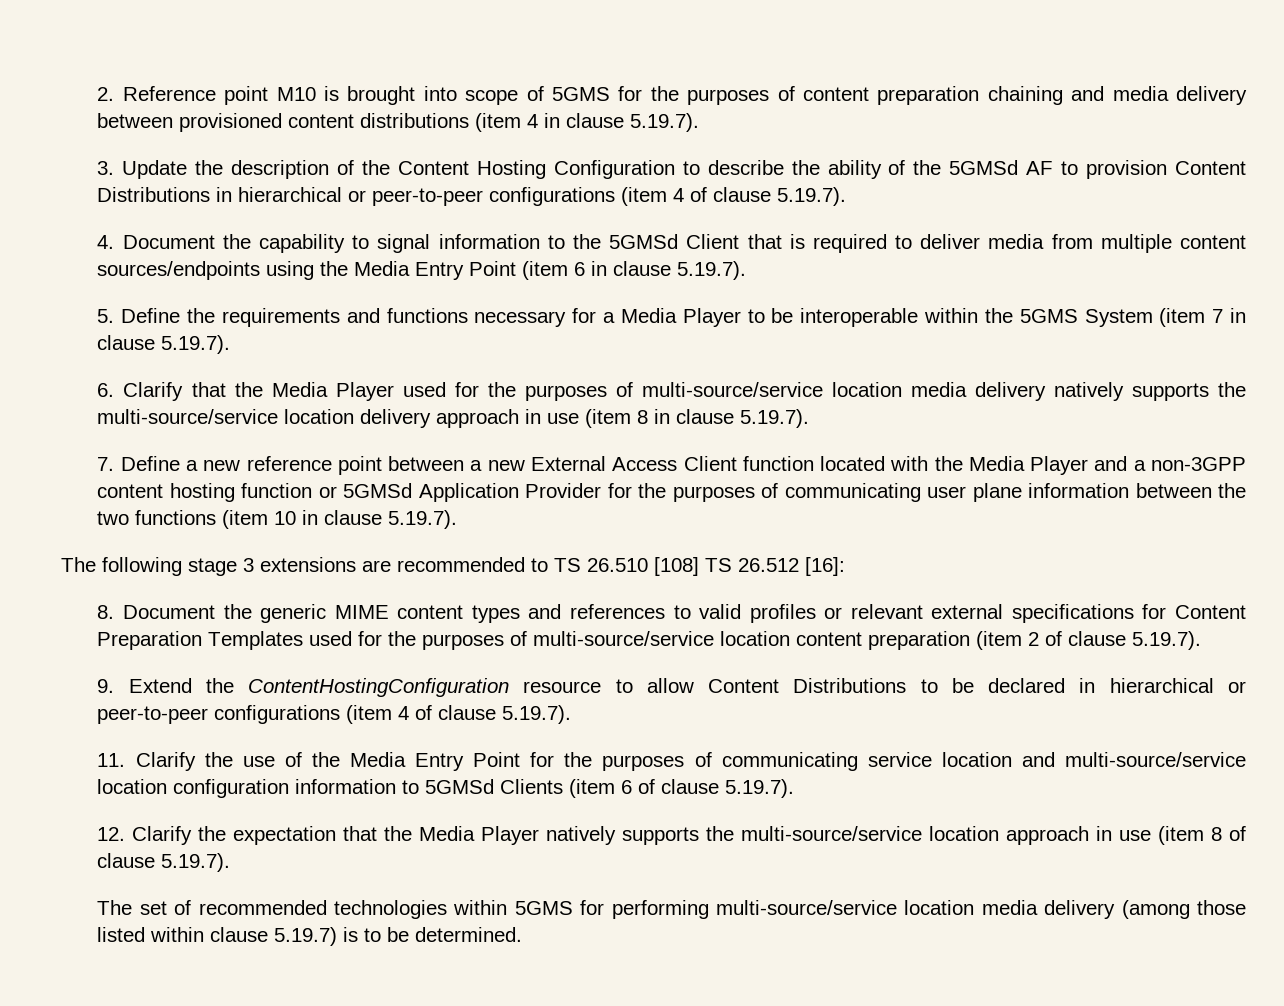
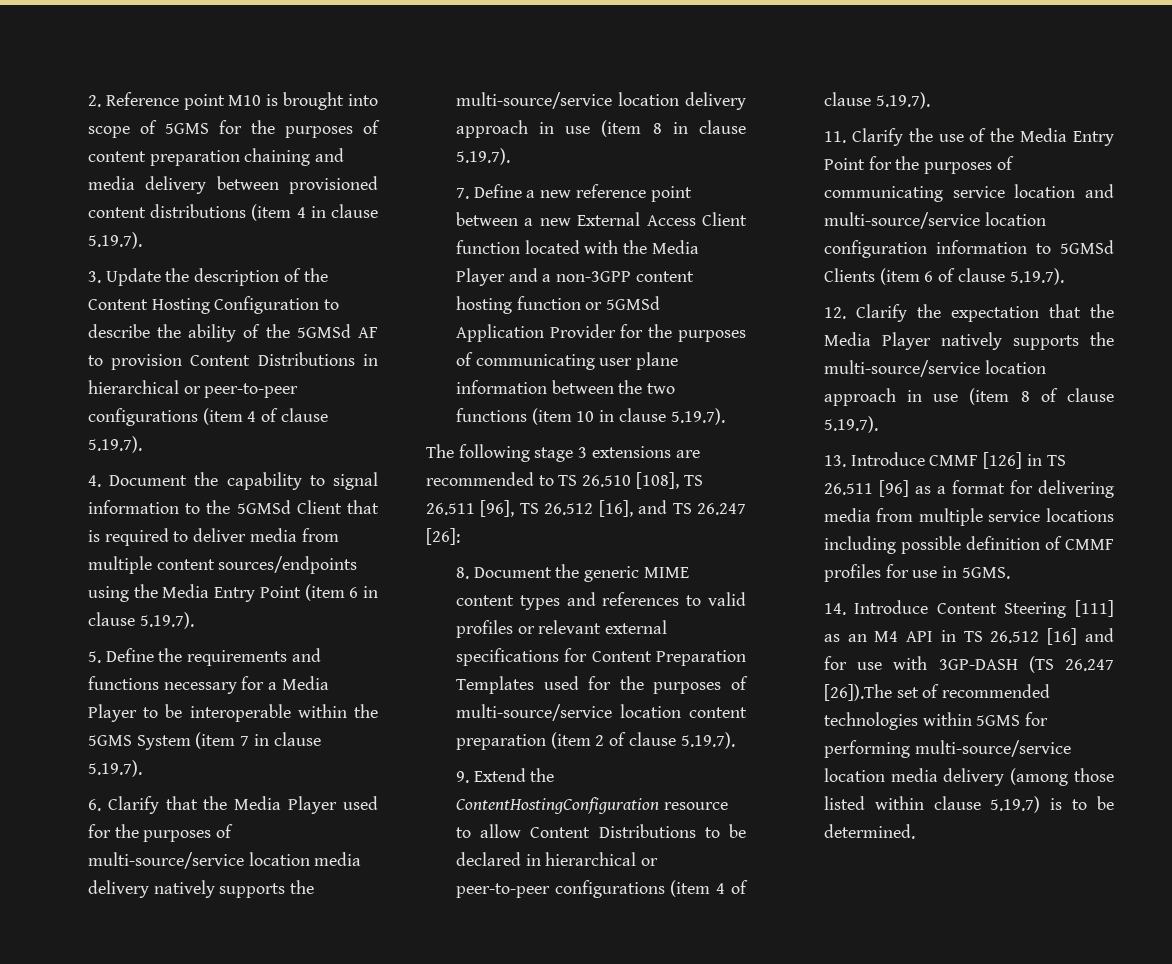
- The following stage 3 extensions are recommended to TS 26.510 [108] TS 26.512 [16]:
+ The following stage 3 extensions are recommended to TS 26.510 [108], TS 26.511 [96], TS 26.512 [16], and TS 26.247 [26]:
- The set of recommended technologies within 5GMS for performing multi-source/service location media delivery (among those listed within clause 5.19.7) is to be determined.
+ 13. Introduce CMMF [126] in TS 26.511 [96] as a format for delivering media from multiple service locations including possible definition of CMMF profiles for use in 5GMS.
+ 14. Introduce Content Steering [111] as an M4 API in TS 26.512 [16] and for use with 3GP-DASH (TS 26.247 [26]).The set of recommended technologies within 5GMS for performing multi-source/service location media delivery (among those listed within clause 5.19.7) is to be determined.

